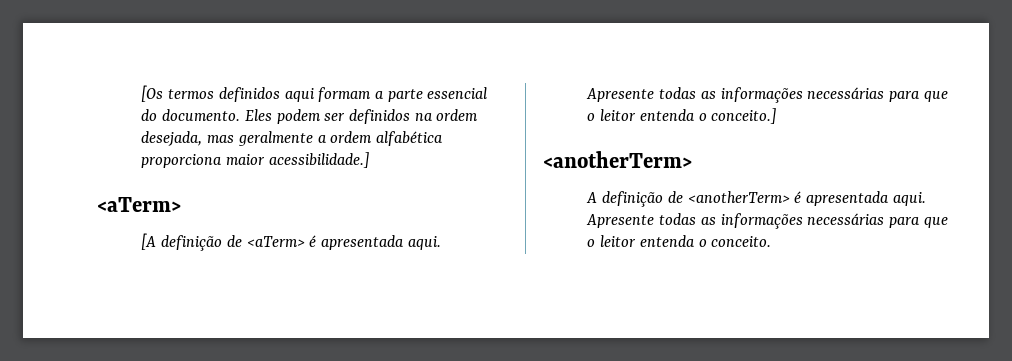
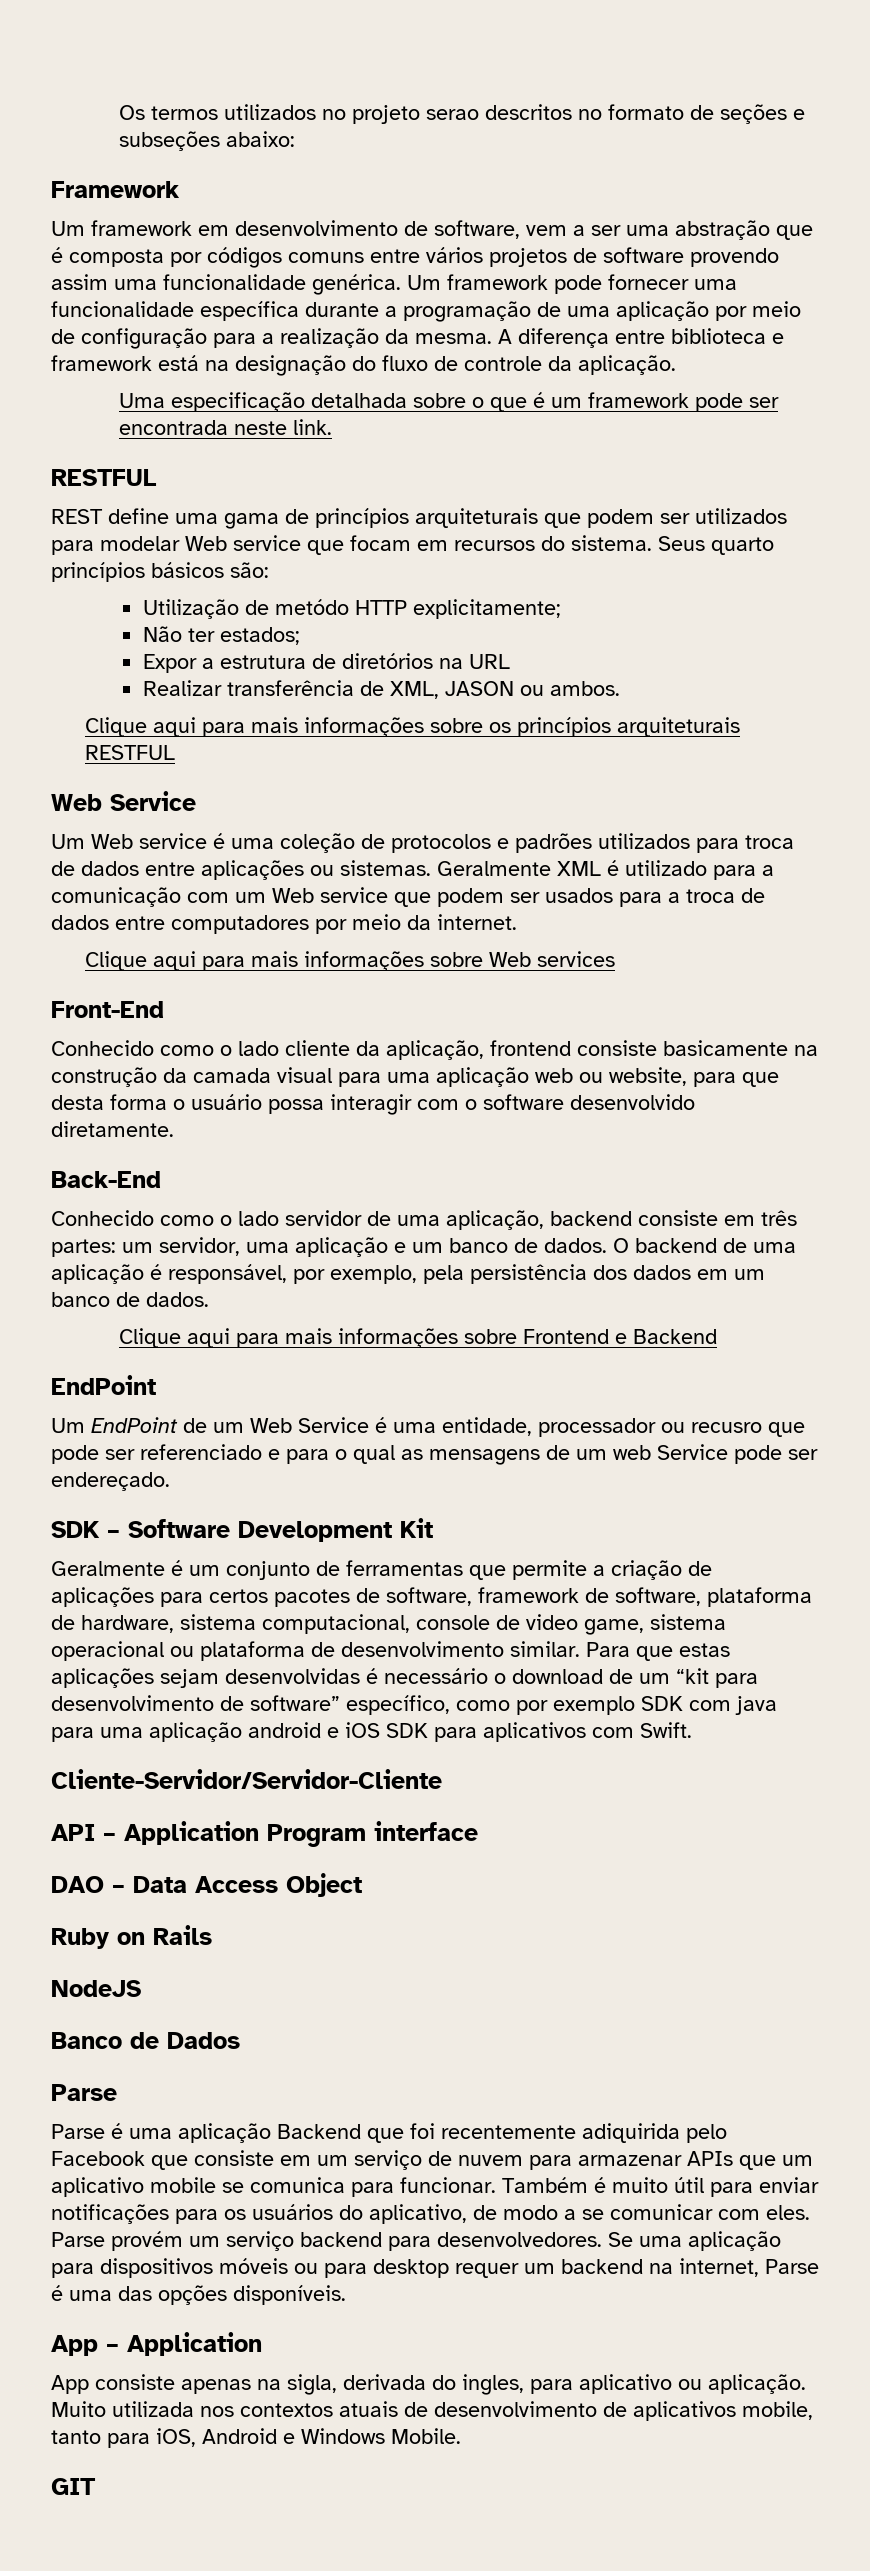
- [Os termos definidos aqui formam a parte essencial do documento. Eles podem ser definidos na ordem desejada, mas geralmente a ordem alfabética proporciona maior acessibilidade.]
- <aTerm>
- [A definição de <aTerm> é apresentada aqui. Apresente todas as informações necessárias para que o leitor entenda o conceito.]
- <anotherTerm>
- A definição de <anotherTerm> é apresentada aqui. Apresente todas as informações necessárias para que o leitor entenda o conceito.
+ Os termos utilizados no projeto serao descritos no formato de seções e subseções abaixo:
+ Framework
+ Um framework em desenvolvimento de software, vem a ser uma abstração que é composta por códigos comuns entre vários projetos de software provendo assim uma funcionalidade genérica. Um framework pode fornecer uma funcionalidade específica durante a programação de uma aplicação por meio de configuração para a realização da mesma. A diferença entre biblioteca e framework está na designação do fluxo de controle da aplicação.
+ Uma especificação detalhada sobre o que é um framework pode ser encontrada neste link.
+ RESTFUL
+ REST define uma gama de princípios arquiteturais que podem ser utilizados para modelar Web service que focam em recursos do sistema. Seus quarto princípios básicos são:
+ Utilização de metódo HTTP explicitamente;
+ Não ter estados;
+ Expor a estrutura de diretórios na URL
+ Realizar transferência de XML, JASON ou ambos.
+ Clique aqui para mais informações sobre os princípios arquiteturais RESTFUL
+ Web Service
+ Um Web service é uma coleção de protocolos e padrões utilizados para troca de dados entre aplicações ou sistemas. Geralmente XML é utilizado para a comunicação com um Web service que podem ser usados para a troca de dados entre computadores por meio da internet.
+ Clique aqui para mais informações sobre Web services
+ Front-End
+ Conhecido como o lado cliente da aplicação, frontend consiste basicamente na construção da camada visual para uma aplicação web ou website, para que desta forma o usuário possa interagir com o software desenvolvido diretamente.
+ Back-End
+ Conhecido como o lado servidor de uma aplicação, backend consiste em três partes: um servidor, uma aplicação e um banco de dados. O backend de uma aplicação é responsável, por exemplo, pela persistência dos dados em um banco de dados.
+ Clique aqui para mais informações sobre Frontend e Backend
+ EndPoint
+ Um EndPoint de um Web Service é uma entidade, processador ou recusro que pode ser referenciado e para o qual as mensagens de um web Service pode ser endereçado.
+ SDK – Software Development Kit
+ Geralmente é um conjunto de ferramentas que permite a criação de aplicações para certos pacotes de software, framework de software, plataforma de hardware, sistema computacional, console de video game, sistema operacional ou plataforma de desenvolvimento similar. Para que estas aplicações sejam desenvolvidas é necessário o download de um “kit para desenvolvimento de software” específico, como por exemplo SDK com java para uma aplicação android e iOS SDK para aplicativos com Swift.
+ Cliente-Servidor/Servidor-Cliente
+ API – Application Program interface
+ DAO – Data Access Object
+ Ruby on Rails
+ NodeJS
+ Banco de Dados
+ Parse
+ Parse é uma aplicação Backend que foi recentemente adiquirida pelo Facebook que consiste em um serviço de nuvem para armazenar APIs que um aplicativo mobile se comunica para funcionar. Também é muito útil para enviar notificações para os usuários do aplicativo, de modo a se comunicar com eles. Parse provém um serviço backend para desenvolvedores. Se uma aplicação para dispositivos móveis ou para desktop requer um backend na internet, Parse é uma das opções disponíveis.
+ App – Application
+ App consiste apenas na sigla, derivada do ingles, para aplicativo ou aplicação. Muito utilizada nos contextos atuais de desenvolvimento de aplicativos mobile, tanto para iOS, Android e Windows Mobile.
+ GIT

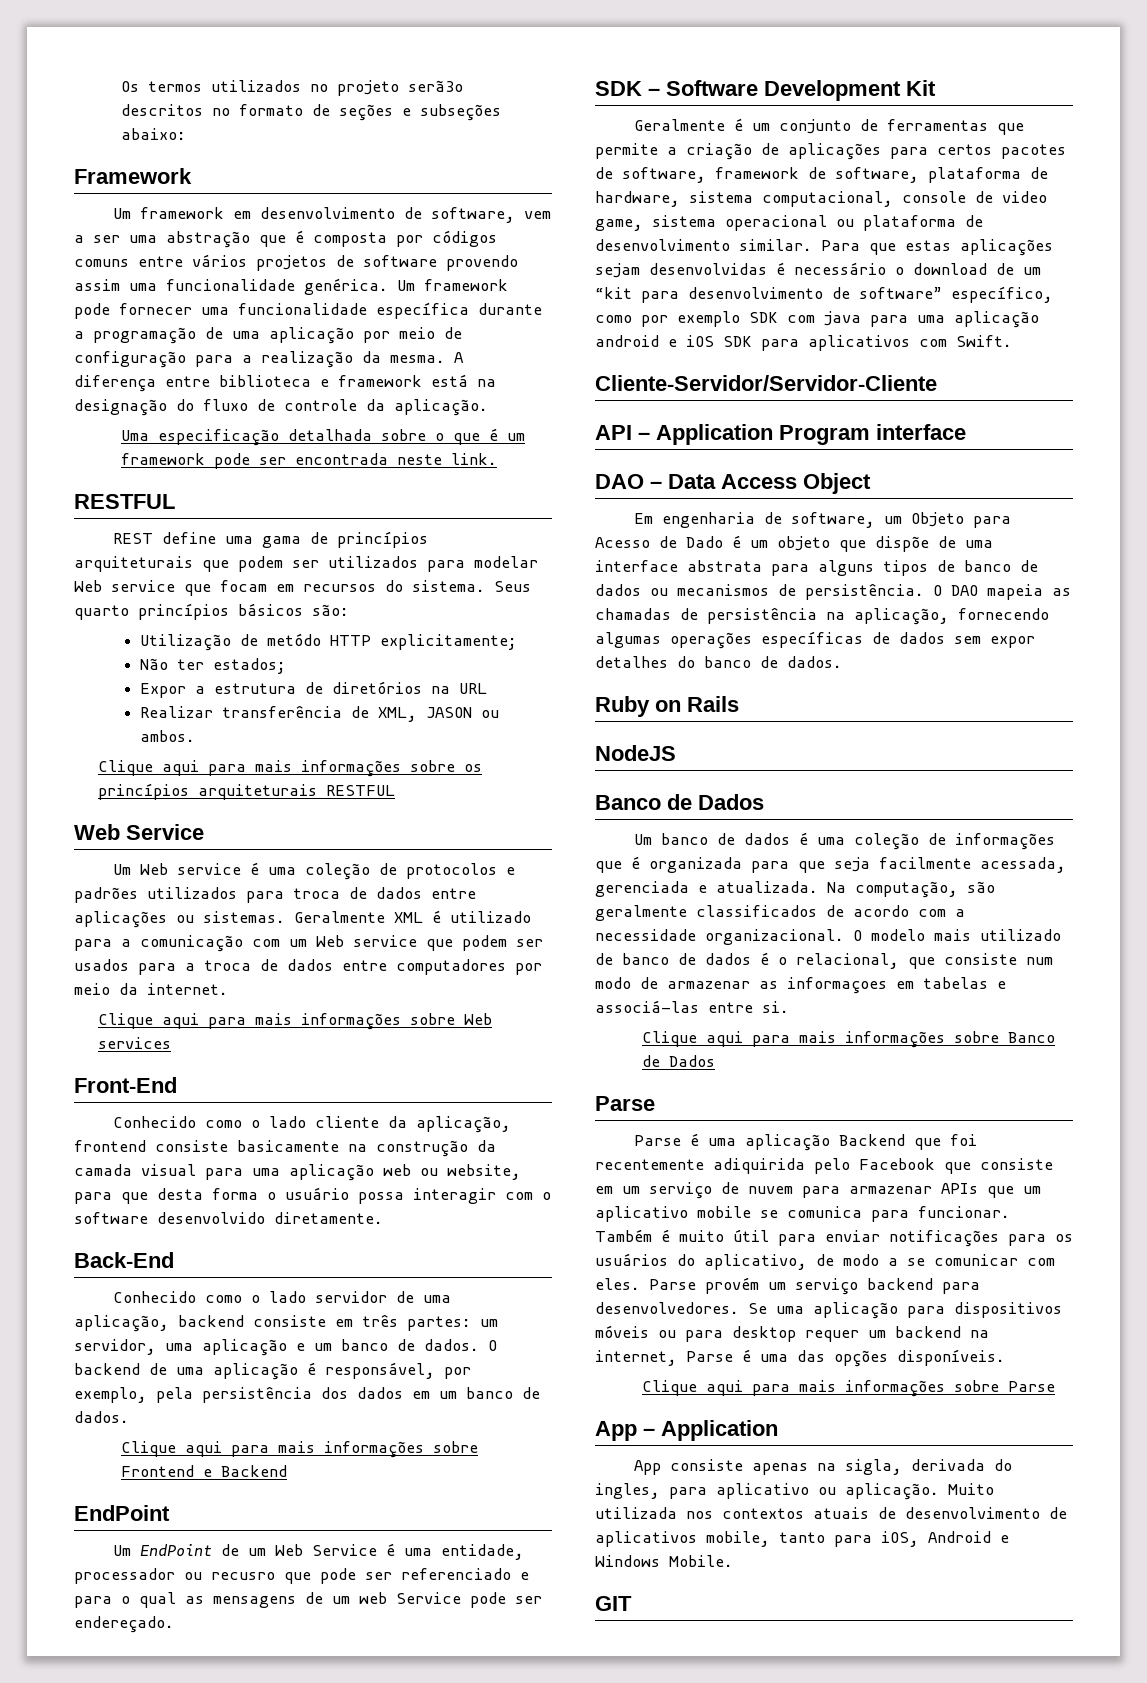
- Os termos utilizados no projeto serao descritos no formato de seções e subseções abaixo:
+ Os termos utilizados no projeto serã3o descritos no formato de seções e subseções abaixo:
+ Em engenharia de software, um Objeto para Acesso de Dado é um objeto que dispõe de uma interface abstrata para alguns tipos de banco de dados ou mecanismos de persistência. O DAO mapeia as chamadas de persistência na aplicação, fornecendo algumas operações específicas de dados sem expor detalhes do banco de dados.
+ Um banco de dados é uma coleção de informações que é organizada para que seja facilmente acessada, gerenciada e atualizada. Na computação, são geralmente classificados de acordo com a necessidade organizacional. O modelo mais utilizado de banco de dados é o relacional, que consiste num modo de armazenar as informaçoes em tabelas e associá-las entre si.
+ Clique aqui para mais informações sobre Banco de Dados
+ Clique aqui para mais informações sobre Parse

